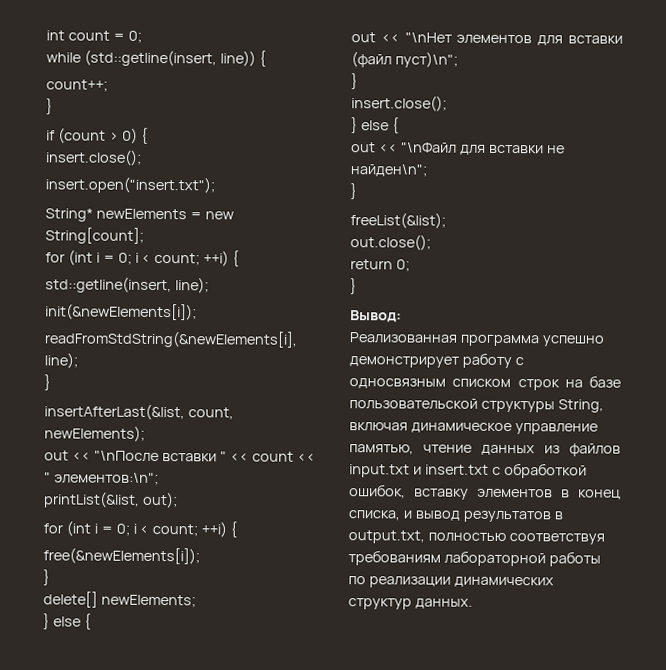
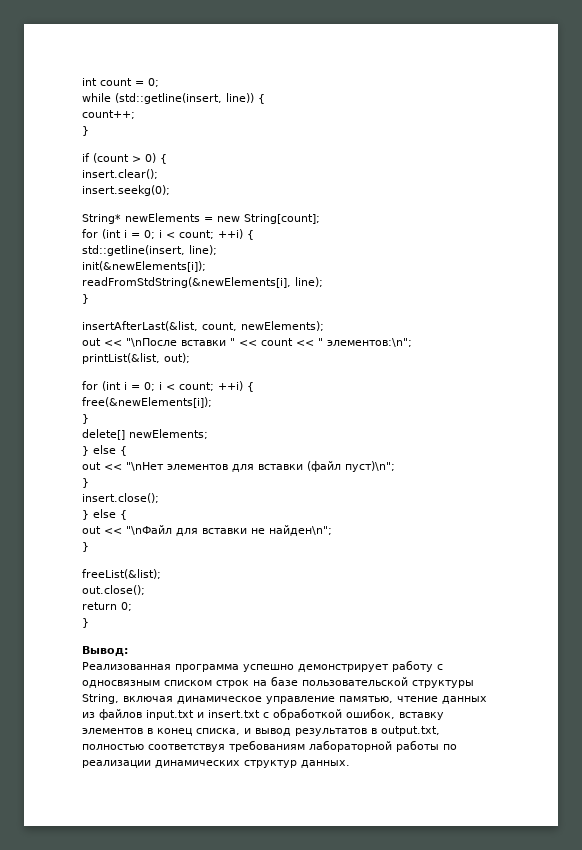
  if (count > 0) {
- insert.close();
- insert.open("insert.txt");
+ insert.clear();
+ insert.seekg(0);

